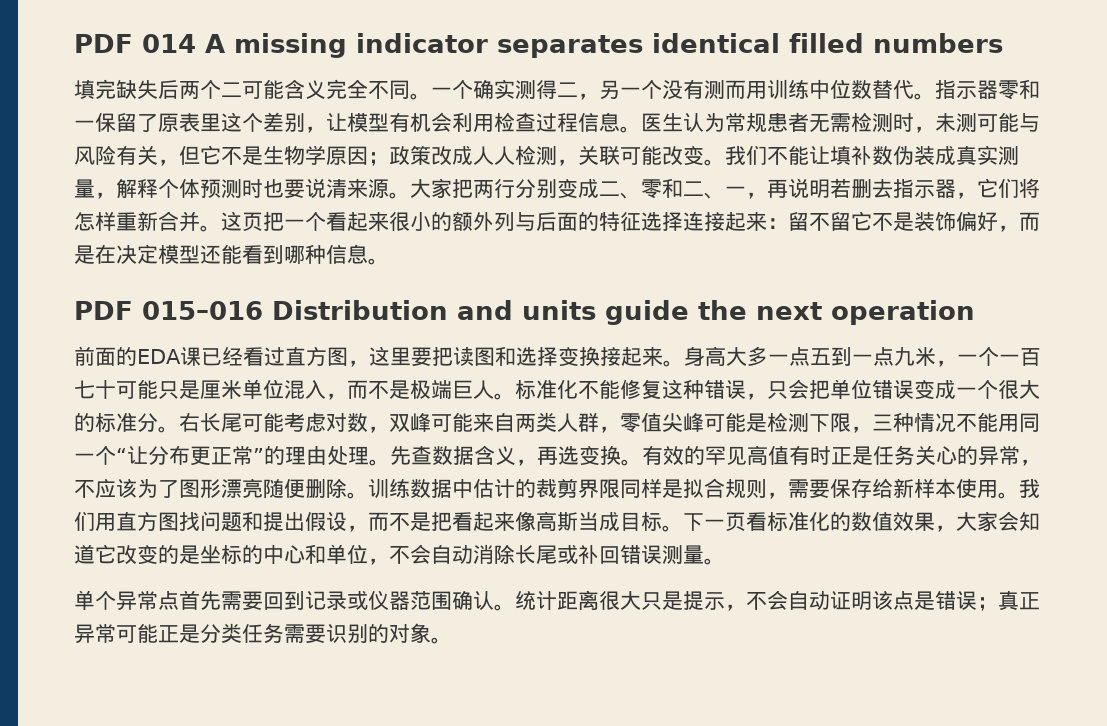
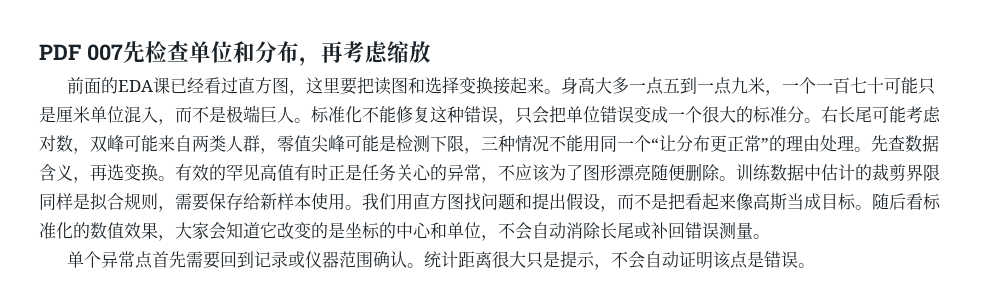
- PDF 014 A missing indicator separates identical filled numbers
- 填完缺失后两个二可能含义完全不同。一个确实测得二，另一个没有测而用训练中位数替代。指示器零和一保留了原表里这个差别，让模型有机会利用检查过程信息。医生认为常规患者无需检测时，未测可能与风险有关，但它不是生物学原因；政策改成人人检测，关联可能改变。我们不能让填补数伪装成真实测量，解释个体预测时也要说清来源。大家把两行分别变成二、零和二、一，再说明若删去指示器，它们将怎样重新合并。这页把一个看起来很小的额外列与后面的特征选择连接起来：留不留它不是装饰偏好，而是在决定模型还能看到哪种信息。
- PDF 015–016 Distribution and units guide the next operation
+ PDF 007先检查单位和分布，再考虑缩放
- 下一页看标准化的数值效果，大家会知道它改变的是坐标的中心和单位，不会自动消除长尾或补回错误测量。
+ 随后看标准化的数值效果，大家会知道它改变的是坐标的中心和单位，不会自动消除长尾或补回错误测量。
- 统计距离很大只是提示，不会自动证明该点是错误；真正异常可能正是分类任务需要识别的对象。
+ 统计距离很大只是提示，不会自动证明该点是错误。

